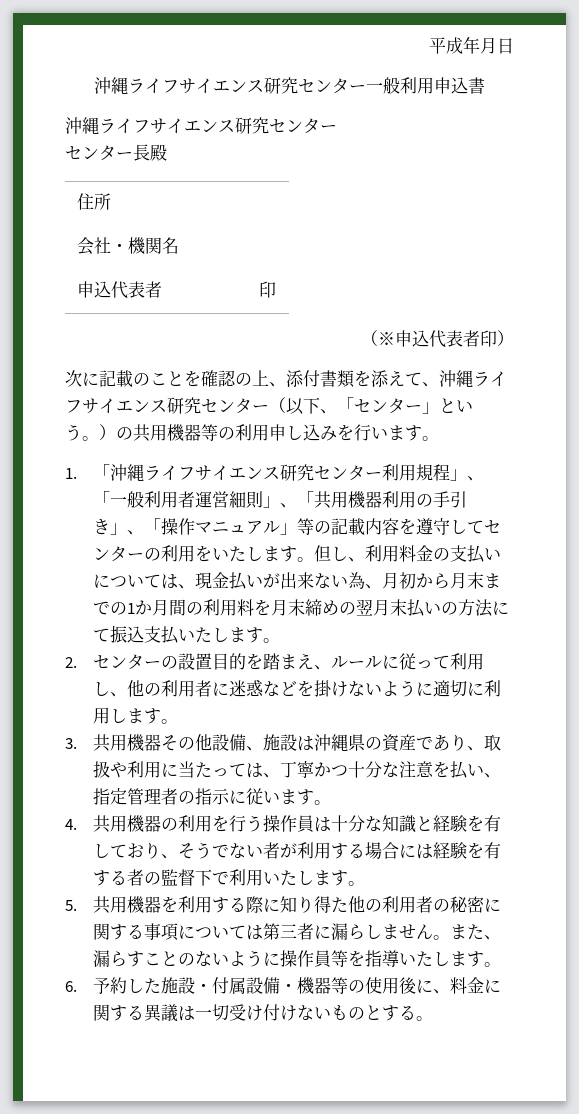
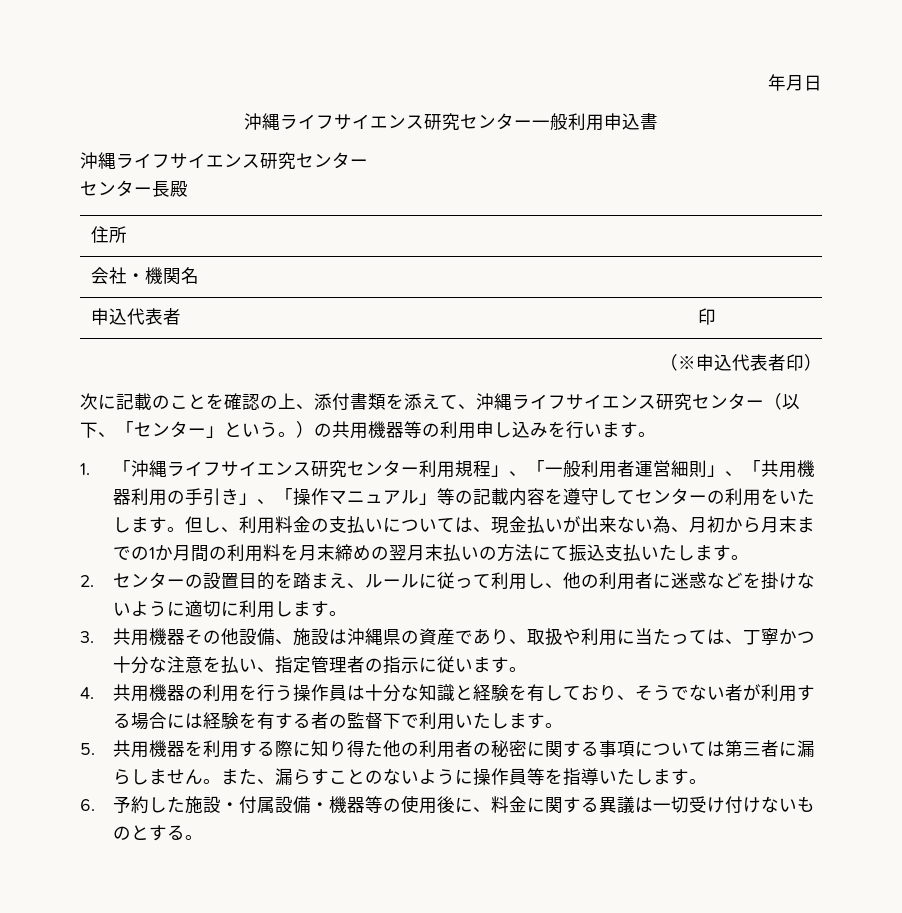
- 平成年月日
+ 年月日

